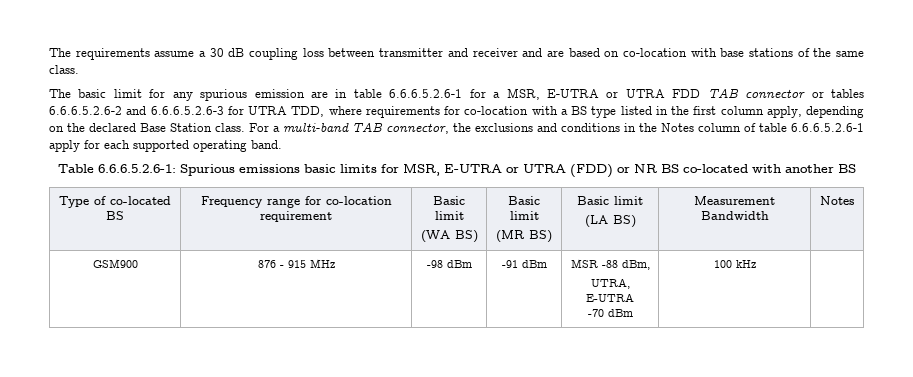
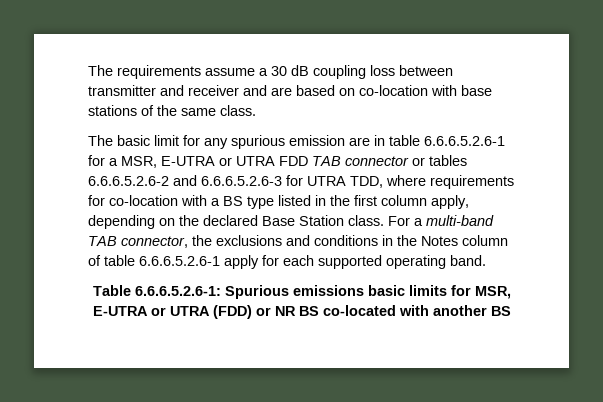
- Type of co-located BS | Frequency range for co-location requirement | Basic limit
- (WA BS) | Basic limit
- (MR BS) | Basic limit
- (LA BS) | Measurement Bandwidth | Notes
- GSM900 | 876 - 915 MHz | -98 dBm | -91 dBm | MSR -88 dBm,
- UTRA, E-UTRA
- -70 dBm | 100 kHz |

